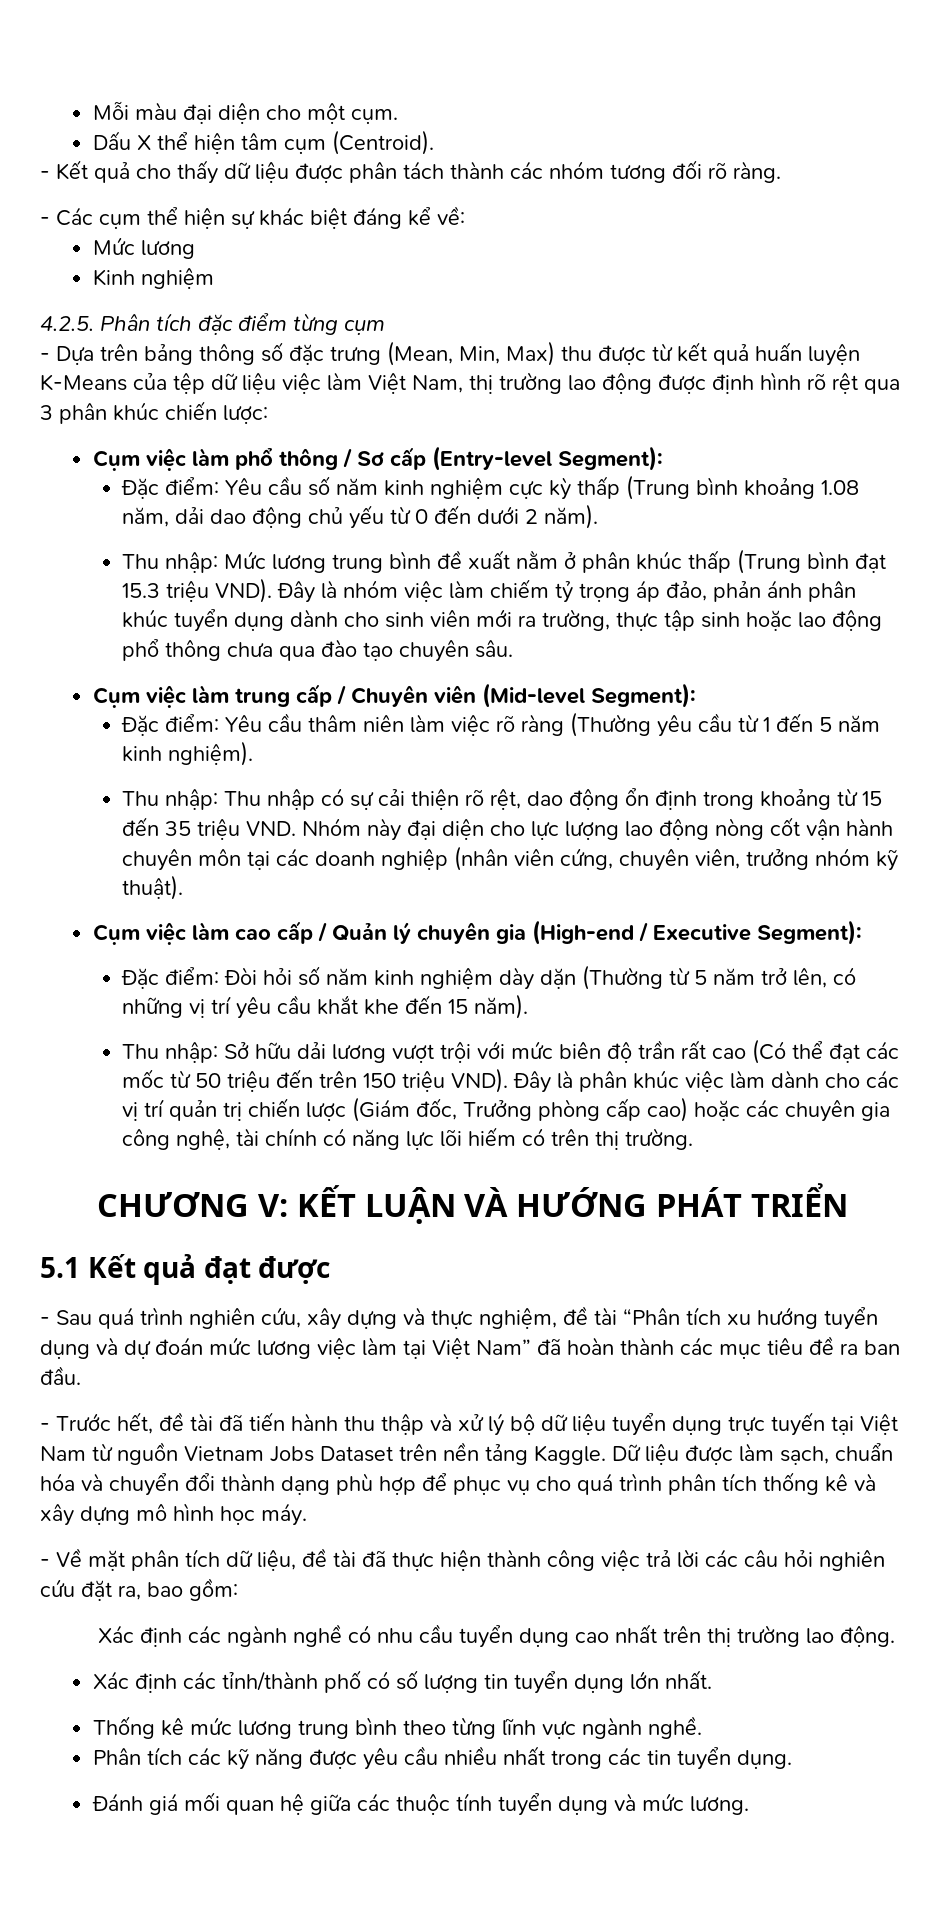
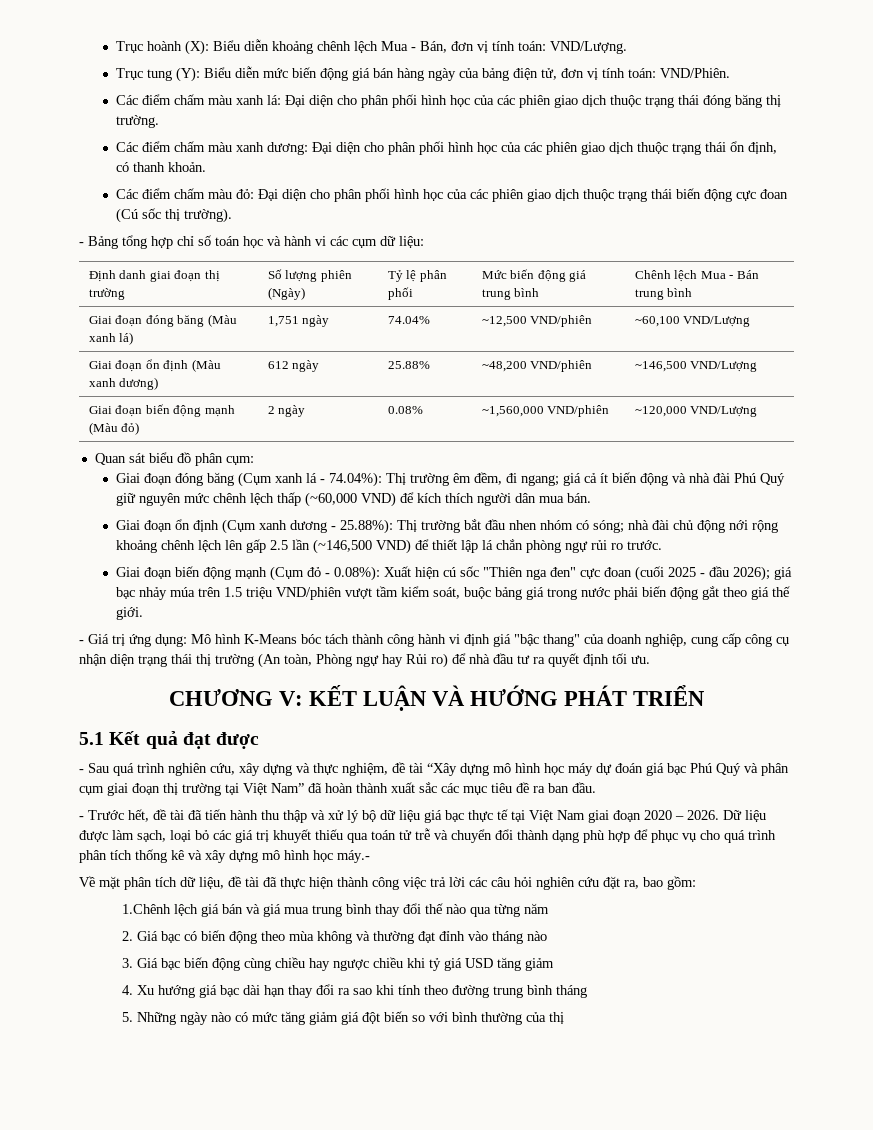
- Mỗi màu đại diện cho một cụm.
- Dấu X thể hiện tâm cụm (Centroid).
- - Kết quả cho thấy dữ liệu được phân tách thành các nhóm tương đối rõ ràng.
- - Các cụm thể hiện sự khác biệt đáng kể về:
- Mức lương
- Kinh nghiệm
- 4.2.5. Phân tích đặc điểm từng cụm
- - Dựa trên bảng thông số đặc trưng (Mean, Min, Max) thu được từ kết quả huấn luyện K-Means của tệp dữ liệu việc làm Việt Nam, thị trường lao động được định hình rõ rệt qua 3 phân khúc chiến lược:
- Cụm việc làm phổ thông / Sơ cấp (Entry-level Segment):
- Đặc điểm: Yêu cầu số năm kinh nghiệm cực kỳ thấp (Trung bình khoảng 1.08 năm, dải dao động chủ yếu từ 0 đến dưới 2 năm).
- Thu nhập: Mức lương trung bình đề xuất nằm ở phân khúc thấp (Trung bình đạt 15.3 triệu VND). Đây là nhóm việc làm chiếm tỷ trọng áp đảo, phản ánh phân khúc tuyển dụng dành cho sinh viên mới ra trường, thực tập sinh hoặc lao động phổ thông chưa qua đào tạo chuyên sâu.
- Cụm việc làm trung cấp / Chuyên viên (Mid-level Segment):
- Đặc điểm: Yêu cầu thâm niên làm việc rõ ràng (Thường yêu cầu từ 1 đến 5 năm kinh nghiệm).
- Thu nhập: Thu nhập có sự cải thiện rõ rệt, dao động ổn định trong khoảng từ 15 đến 35 triệu VND. Nhóm này đại diện cho lực lượng lao động nòng cốt vận hành chuyên môn tại các doanh nghiệp (nhân viên cứng, chuyên viên, trưởng nhóm kỹ thuật).
- Cụm việc làm cao cấp / Quản lý chuyên gia (High-end / Executive Segment):
- Đặc điểm: Đòi hỏi số năm kinh nghiệm dày dặn (Thường từ 5 năm trở lên, có những vị trí yêu cầu khắt khe đến 15 năm).
- Thu nhập: Sở hữu dải lương vượt trội với mức biên độ trần rất cao (Có thể đạt các mốc từ 50 triệu đến trên 150 triệu VND). Đây là phân khúc việc làm dành cho các vị trí quản trị chiến lược (Giám đốc, Trưởng phòng cấp cao) hoặc các chuyên gia công nghệ, tài chính có năng lực lõi hiếm có trên thị trường.
+ Trục hoành (X): Biểu diễn khoảng chênh lệch Mua - Bán, đơn vị tính toán: VND/Lượng.
+ Trục tung (Y): Biểu diễn mức biến động giá bán hàng ngày của bảng điện tử, đơn vị tính toán: VND/Phiên.
+ Các điểm chấm màu xanh lá: Đại diện cho phân phối hình học của các phiên giao dịch thuộc trạng thái đóng băng thị trường.
+ Các điểm chấm màu xanh dương: Đại diện cho phân phối hình học của các phiên giao dịch thuộc trạng thái ổn định, có thanh khoản.
+ Các điểm chấm màu đỏ: Đại diện cho phân phối hình học của các phiên giao dịch thuộc trạng thái biến động cực đoan (Cú sốc thị trường).
+ - Bảng tổng hợp chỉ số toán học và hành vi các cụm dữ liệu:
+ Định danh giai đoạn thị trường | Số lượng phiên (Ngày) | Tỷ lệ phân phối | Mức biến động giá trung bình | Chênh lệch Mua - Bán trung bình
+ Giai đoạn đóng băng (Màu xanh lá) | 1,751 ngày | 74.04% | ~12,500 VND/phiên | ~60,100 VND/Lượng
+ Giai đoạn ổn định (Màu xanh dương) | 612 ngày | 25.88% | ~48,200 VND/phiên | ~146,500 VND/Lượng
+ Giai đoạn biến động mạnh (Màu đỏ) | 2 ngày | 0.08% | ~1,560,000 VND/phiên | ~120,000 VND/Lượng
+ Quan sát biểu đồ phân cụm:
+ Giai đoạn đóng băng (Cụm xanh lá - 74.04%): Thị trường êm đềm, đi ngang; giá cả ít biến động và nhà đài Phú Quý giữ nguyên mức chênh lệch thấp (~60,000 VND) để kích thích người dân mua bán.
+ Giai đoạn ổn định (Cụm xanh dương - 25.88%): Thị trường bắt đầu nhen nhóm có sóng; nhà đài chủ động nới rộng khoảng chênh lệch lên gấp 2.5 lần (~146,500 VND) để thiết lập lá chắn phòng ngự rủi ro trước.
+ Giai đoạn biến động mạnh (Cụm đỏ - 0.08%): Xuất hiện cú sốc "Thiên nga đen" cực đoan (cuối 2025 - đầu 2026); giá bạc nhảy múa trên 1.5 triệu VND/phiên vượt tầm kiểm soát, buộc bảng giá trong nước phải biến động gắt theo giá thế giới.
+ - Giá trị ứng dụng: Mô hình K-Means bóc tách thành công hành vi định giá "bậc thang" của doanh nghiệp, cung cấp công cụ nhận diện trạng thái thị trường (An toàn, Phòng ngự hay Rủi ro) để nhà đầu tư ra quyết định tối ưu.
- - Sau quá trình nghiên cứu, xây dựng và thực nghiệm, đề tài “Phân tích xu hướng tuyển dụng và dự đoán mức lương việc làm tại Việt Nam” đã hoàn thành các mục tiêu đề ra ban đầu.
+ - Sau quá trình nghiên cứu, xây dựng và thực nghiệm, đề tài “Xây dựng mô hình học máy dự đoán giá bạc Phú Quý và phân cụm giai đoạn thị trường tại Việt Nam” đã hoàn thành xuất sắc các mục tiêu đề ra ban đầu.
- - Trước hết, đề tài đã tiến hành thu thập và xử lý bộ dữ liệu tuyển dụng trực tuyến tại Việt Nam từ nguồn Vietnam Jobs Dataset trên nền tảng Kaggle.
+ - Trước hết, đề tài đã tiến hành thu thập và xử lý bộ dữ liệu giá bạc thực tế tại Việt Nam giai đoạn 2020 – 2026.
- Dữ liệu được làm sạch, chuẩn hóa và chuyển đổi thành dạng phù hợp để phục vụ cho quá trình phân tích thống kê và xây dựng mô hình học máy.
- - Về mặt phân tích dữ liệu, đề tài đã thực hiện thành công việc trả lời các câu hỏi nghiên cứu đặt ra, bao gồm:
+ Dữ liệu được làm sạch, loại bỏ các giá trị khuyết thiếu qua toán tử trễ và chuyển đổi thành dạng phù hợp để phục vụ cho quá trình phân tích thống kê và xây dựng mô hình học máy.-
+ Về mặt phân tích dữ liệu, đề tài đã thực hiện thành công việc trả lời các câu hỏi nghiên cứu đặt ra, bao gồm:
- Xác định các ngành nghề có nhu cầu tuyển dụng cao nhất trên thị trường lao động.
- Xác định các tỉnh/thành phố có số lượng tin tuyển dụng lớn nhất.
- Thống kê mức lương trung bình theo từng lĩnh vực ngành nghề.
- Phân tích các kỹ năng được yêu cầu nhiều nhất trong các tin tuyển dụng.
- Đánh giá mối quan hệ giữa các thuộc tính tuyển dụng và mức lương.
+ 1.Chênh lệch giá bán và giá mua trung bình thay đổi thế nào qua từng năm
+ 2. Giá bạc có biến động theo mùa không và thường đạt đỉnh vào tháng nào
+ 3. Giá bạc biến động cùng chiều hay ngược chiều khi tỷ giá USD tăng giảm
+ 4. Xu hướng giá bạc dài hạn thay đổi ra sao khi tính theo đường trung bình tháng
+ 5. Những ngày nào có mức tăng giảm giá đột biến so với bình thường của thị

